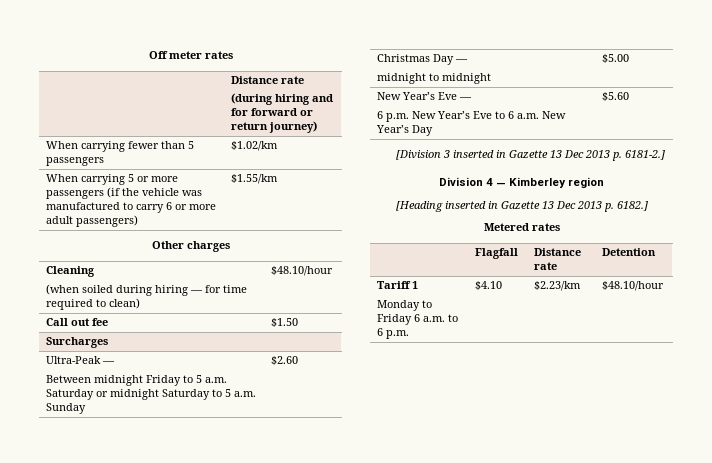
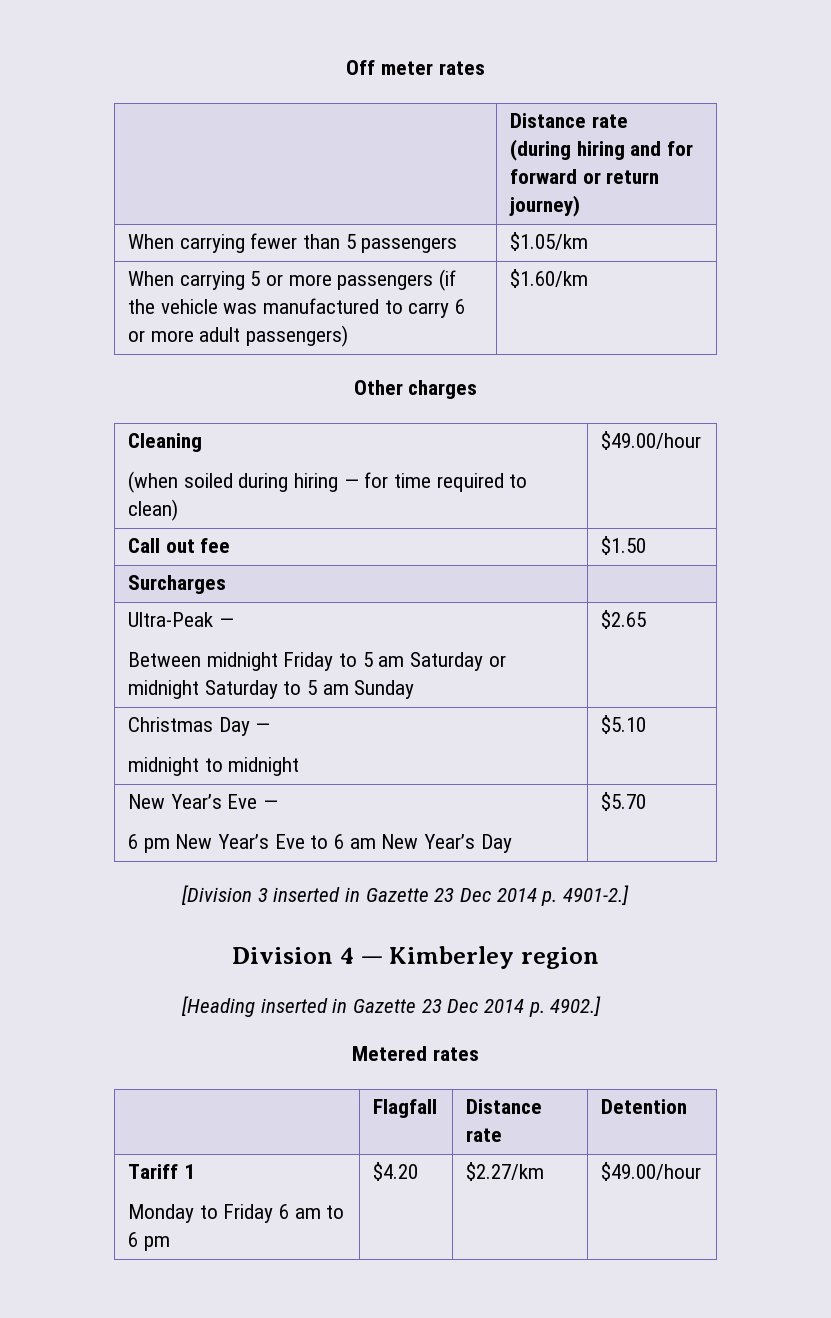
- When carrying fewer than 5 passengers | $1.02/km
+ When carrying fewer than 5 passengers | $1.05/km
- When carrying 5 or more passengers (if the vehicle was manufactured to carry 6 or more adult passengers) | $1.55/km
+ When carrying 5 or more passengers (if the vehicle was manufactured to carry 6 or more adult passengers) | $1.60/km
  Cleaning
- (when soiled during hiring — for time required to clean) | $48.10/hour
+ (when soiled during hiring — for time required to clean) | $49.00/hour
  Ultra-Peak —
- Between midnight Friday to 5 a.m. Saturday or midnight Saturday to 5 a.m. Sunday | $2.60
+ Between midnight Friday to 5 am Saturday or midnight Saturday to 5 am Sunday | $2.65
  Christmas Day —
- midnight to midnight | $5.00
+ midnight to midnight | $5.10
  New Year’s Eve —
- 6 p.m. New Year’s Eve to 6 a.m. New Year’s Day | $5.60
+ 6 pm New Year’s Eve to 6 am New Year’s Day | $5.70
- [Division 3 inserted in Gazette 13 Dec 2013 p. 6181-2.]
+ [Division 3 inserted in Gazette 23 Dec 2014 p. 4901-2.]
- [Heading inserted in Gazette 13 Dec 2013 p. 6182.]
+ [Heading inserted in Gazette 23 Dec 2014 p. 4902.]
  Tariff 1
- Monday to Friday 6 a.m. to 6 p.m. | $4.10 | $2.23/km | $48.10/hour
+ Monday to Friday 6 am to 6 pm | $4.20 | $2.27/km | $49.00/hour

